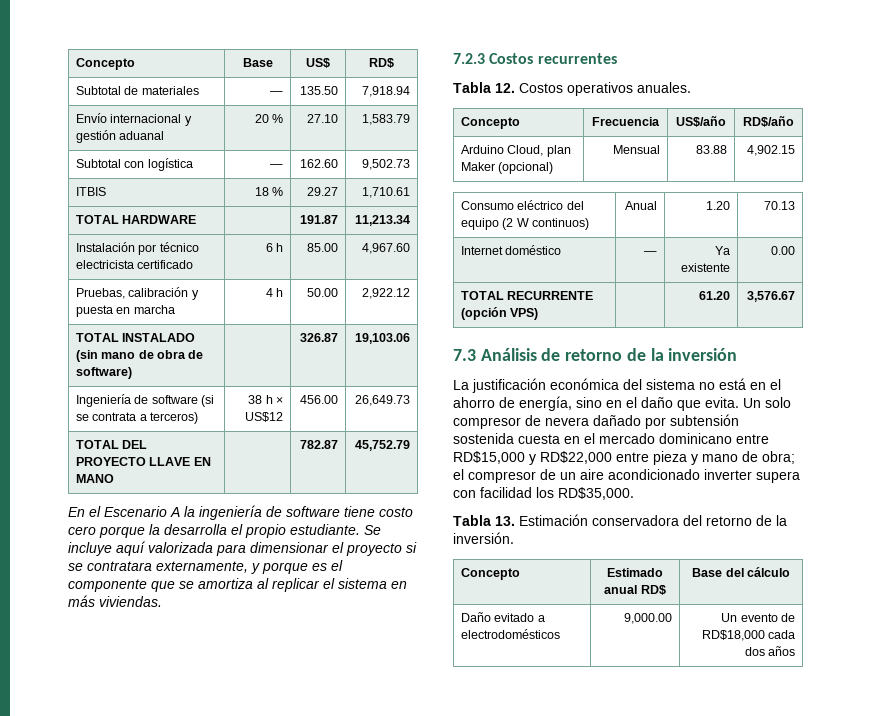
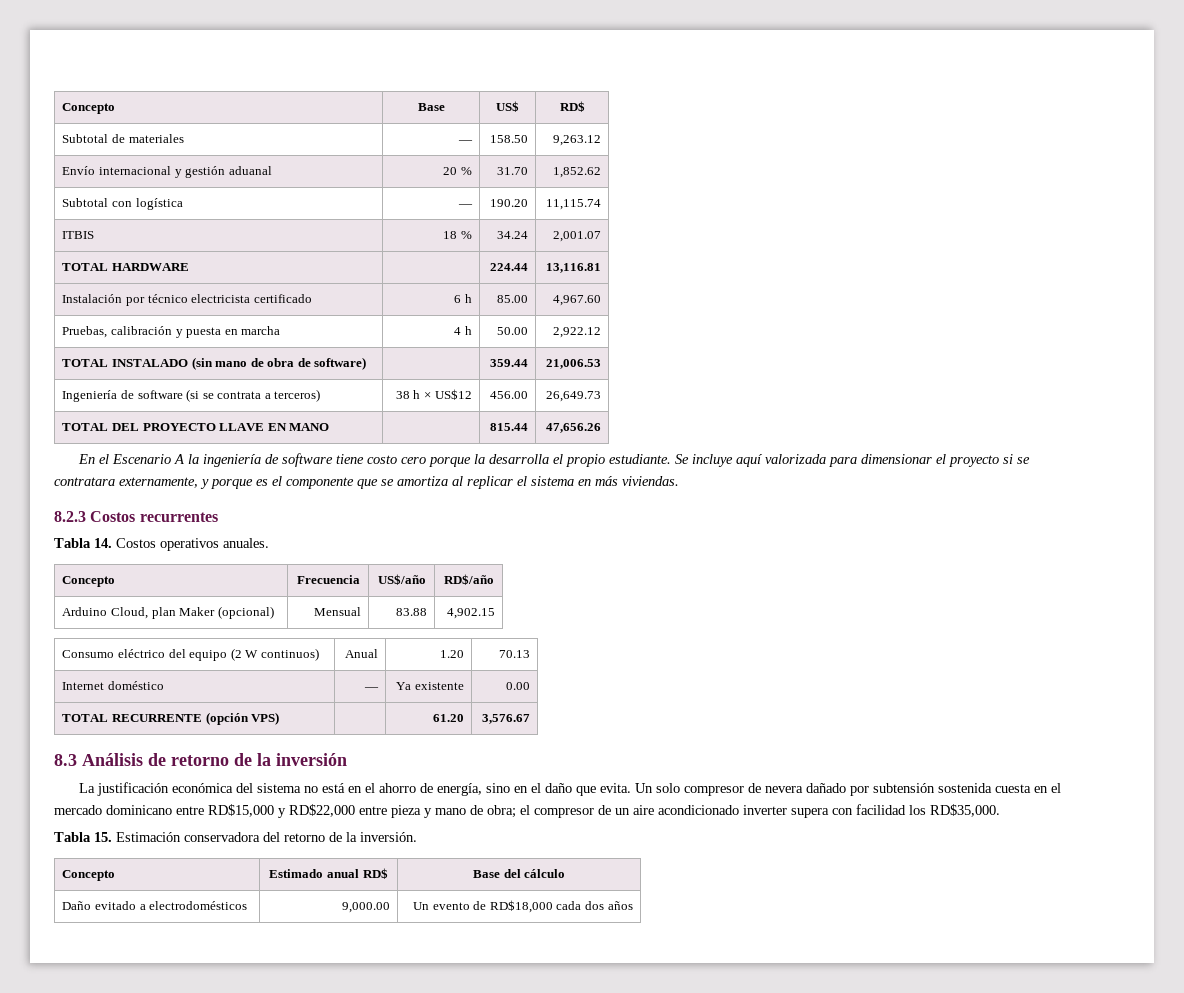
- Subtotal de materiales | — | 135.50 | 7,918.94
+ Subtotal de materiales | — | 158.50 | 9,263.12
- Envío internacional y gestión aduanal | 20 % | 27.10 | 1,583.79
+ Envío internacional y gestión aduanal | 20 % | 31.70 | 1,852.62
- Subtotal con logística | — | 162.60 | 9,502.73
+ Subtotal con logística | — | 190.20 | 11,115.74
- ITBIS | 18 % | 29.27 | 1,710.61
+ ITBIS | 18 % | 34.24 | 2,001.07
- TOTAL HARDWARE | | 191.87 | 11,213.34
+ TOTAL HARDWARE | | 224.44 | 13,116.81
- TOTAL INSTALADO (sin mano de obra de software) | | 326.87 | 19,103.06
+ TOTAL INSTALADO (sin mano de obra de software) | | 359.44 | 21,006.53
- TOTAL DEL PROYECTO LLAVE EN MANO | | 782.87 | 45,752.79
+ TOTAL DEL PROYECTO LLAVE EN MANO | | 815.44 | 47,656.26
- 7.2.3 Costos recurrentes
+ 8.2.3 Costos recurrentes
- Tabla 12. Costos operativos anuales.
+ Tabla 14. Costos operativos anuales.
- 7.3 Análisis de retorno de la inversión
+ 8.3 Análisis de retorno de la inversión
- Tabla 13. Estimación conservadora del retorno de la inversión.
+ Tabla 15. Estimación conservadora del retorno de la inversión.

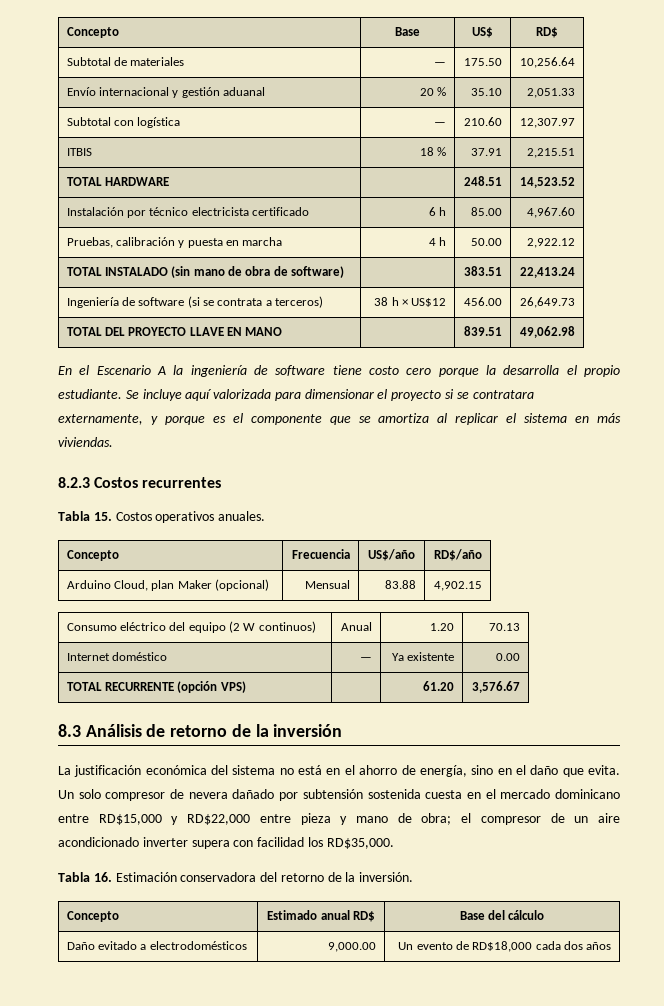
- Subtotal de materiales | — | 158.50 | 9,263.12
+ Subtotal de materiales | — | 175.50 | 10,256.64
- Envío internacional y gestión aduanal | 20 % | 31.70 | 1,852.62
+ Envío internacional y gestión aduanal | 20 % | 35.10 | 2,051.33
- Subtotal con logística | — | 190.20 | 11,115.74
+ Subtotal con logística | — | 210.60 | 12,307.97
- ITBIS | 18 % | 34.24 | 2,001.07
+ ITBIS | 18 % | 37.91 | 2,215.51
- TOTAL HARDWARE | | 224.44 | 13,116.81
+ TOTAL HARDWARE | | 248.51 | 14,523.52
- TOTAL INSTALADO (sin mano de obra de software) | | 359.44 | 21,006.53
+ TOTAL INSTALADO (sin mano de obra de software) | | 383.51 | 22,413.24
- TOTAL DEL PROYECTO LLAVE EN MANO | | 815.44 | 47,656.26
+ TOTAL DEL PROYECTO LLAVE EN MANO | | 839.51 | 49,062.98
- Tabla 14. Costos operativos anuales.
+ Tabla 15. Costos operativos anuales.
- Tabla 15. Estimación conservadora del retorno de la inversión.
+ Tabla 16. Estimación conservadora del retorno de la inversión.

